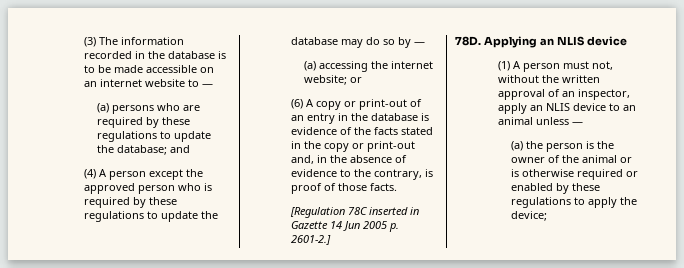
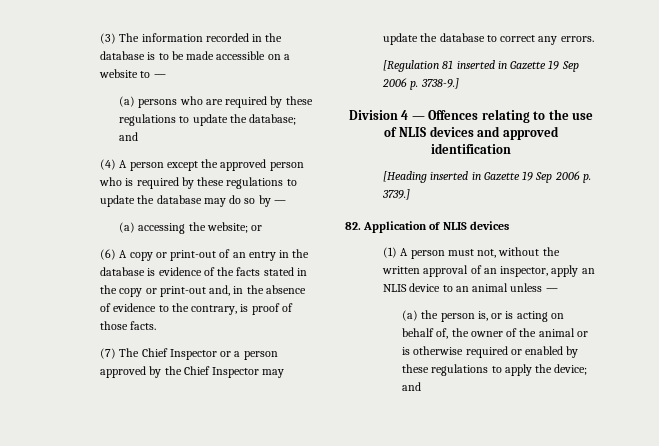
- (3) The information recorded in the database is to be made accessible on an internet website to —
+ (3) The information recorded in the database is to be made accessible on a website to —
- (a) accessing the internet website; or
+ (a) accessing the website; or
+ (7) The Chief Inspector or a person approved by the Chief Inspector may update the database to correct any errors.
- [Regulation 78C inserted in Gazette 14 Jun 2005 p. 2601-2.]
- 78D. Applying an NLIS device
+ [Regulation 81 inserted in Gazette 19 Sep 2006 p. 3738-9.]
+ Division 4 — Offences relating to the use of NLIS devices and approved identification
+ [Heading inserted in Gazette 19 Sep 2006 p. 3739.]
+ 82. Application of NLIS devices
- (a) the person is the owner of the animal or is otherwise required or enabled by these regulations to apply the device;
+ (a) the person is, or is acting on behalf of, the owner of the animal or is otherwise required or enabled by these regulations to apply the device; and

